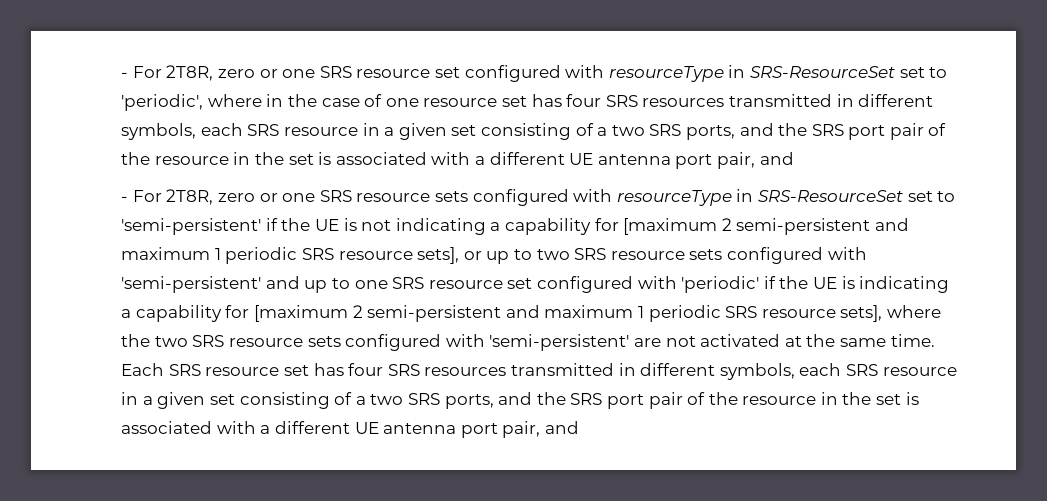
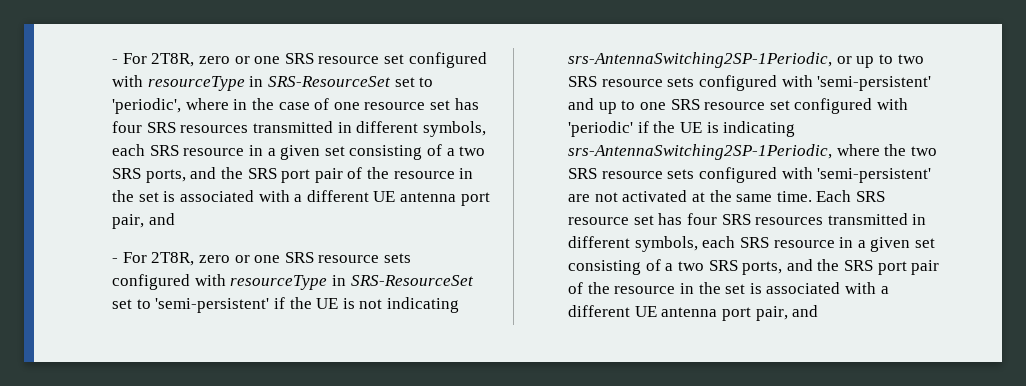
- - For 2T8R, zero or one SRS resource sets configured with resourceType in SRS-ResourceSet set to 'semi-persistent' if the UE is not indicating a capability for [maximum 2 semi-persistent and maximum 1 periodic SRS resource sets], or up to two SRS resource sets configured with 'semi-persistent' and up to one SRS resource set configured with 'periodic' if the UE is indicating a capability for [maximum 2 semi-persistent and maximum 1 periodic SRS resource sets], where the two SRS resource sets configured with 'semi-persistent' are not activated at the same time.
+ - For 2T8R, zero or one SRS resource sets configured with resourceType in SRS-ResourceSet set to 'semi-persistent' if the UE is not indicating srs-AntennaSwitching2SP-1Periodic, or up to two SRS resource sets configured with 'semi-persistent' and up to one SRS resource set configured with 'periodic' if the UE is indicating srs-AntennaSwitching2SP-1Periodic, where the two SRS resource sets configured with 'semi-persistent' are not activated at the same time.

